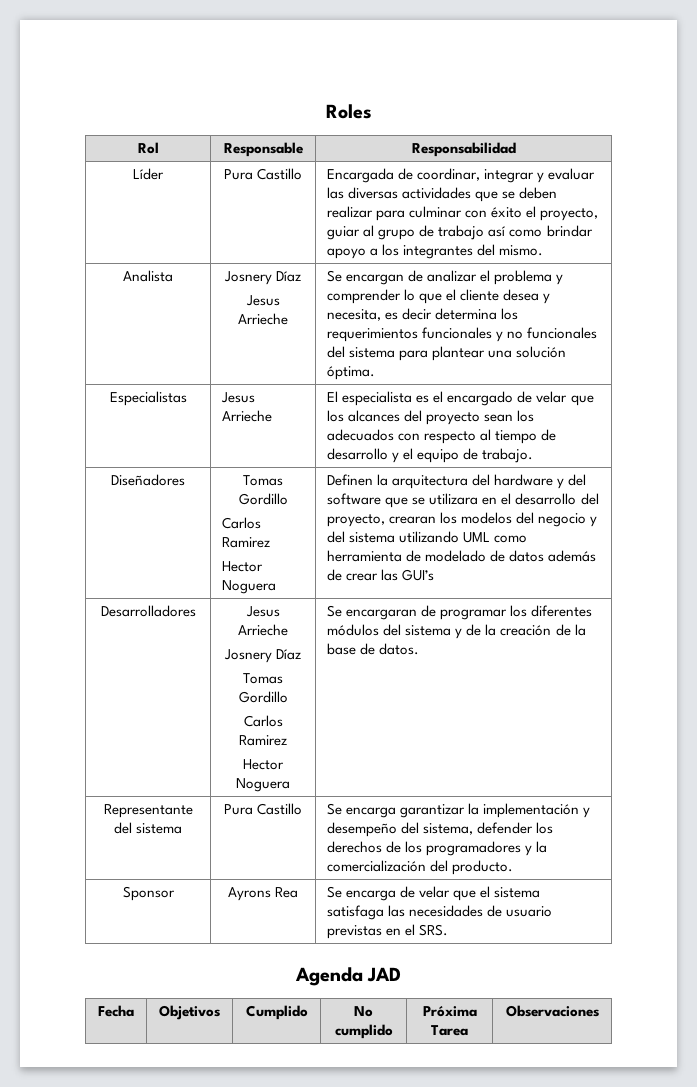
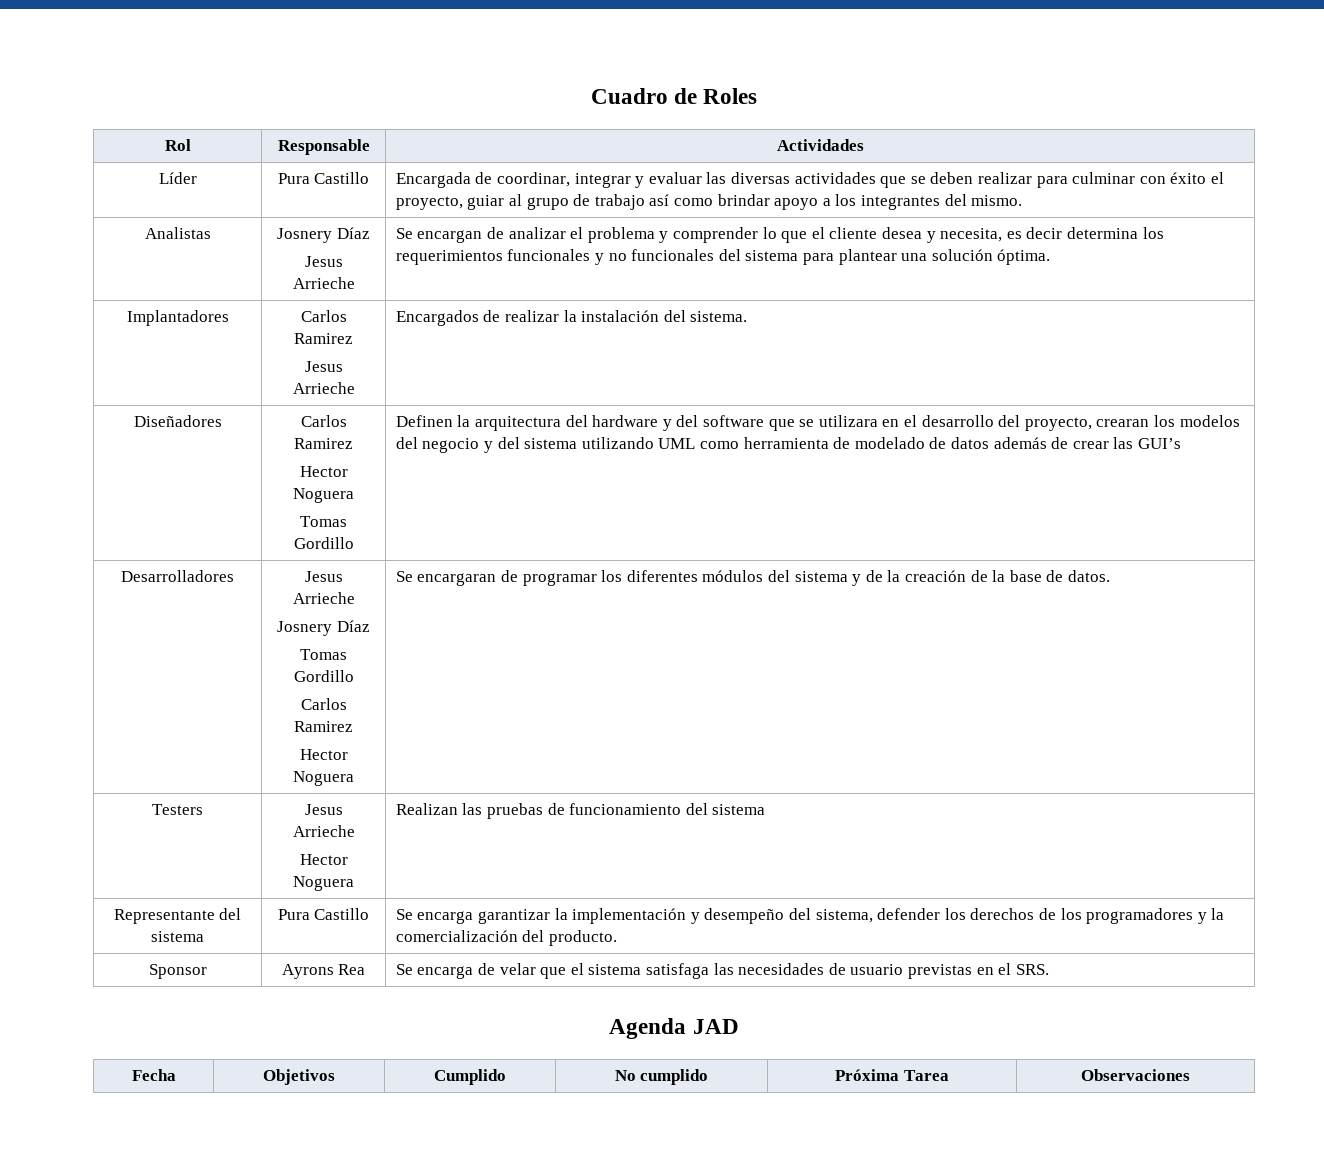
- Roles
+ Cuadro de Roles
- Rol | Responsable | Responsabilidad
+ Rol | Responsable | Actividades
- Analista | Josnery Díaz
+ Analistas | Josnery Díaz
- Especialistas | Jesus Arrieche | El especialista es el encargado de velar que los alcances del proyecto sean los adecuados con respecto al tiempo de desarrollo y el equipo de trabajo.
+ Implantadores | Carlos Ramirez
+ Jesus Arrieche | Encargados de realizar la instalación del sistema.
- Diseñadores | Tomas Gordillo
- Carlos Ramirez
+ Diseñadores | Carlos Ramirez
  Hector Noguera
+ Tomas Gordillo
+ Testers | Jesus Arrieche
+ Hector Noguera | Realizan las pruebas de funcionamiento del sistema

